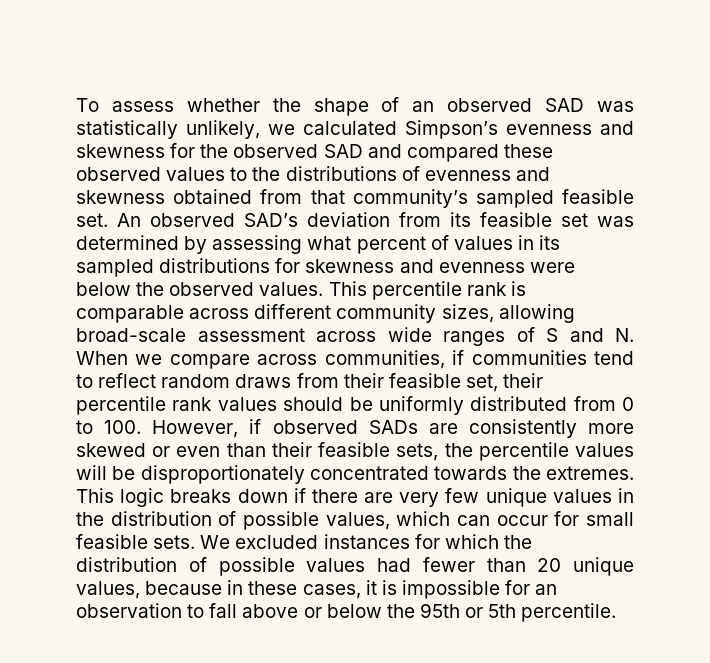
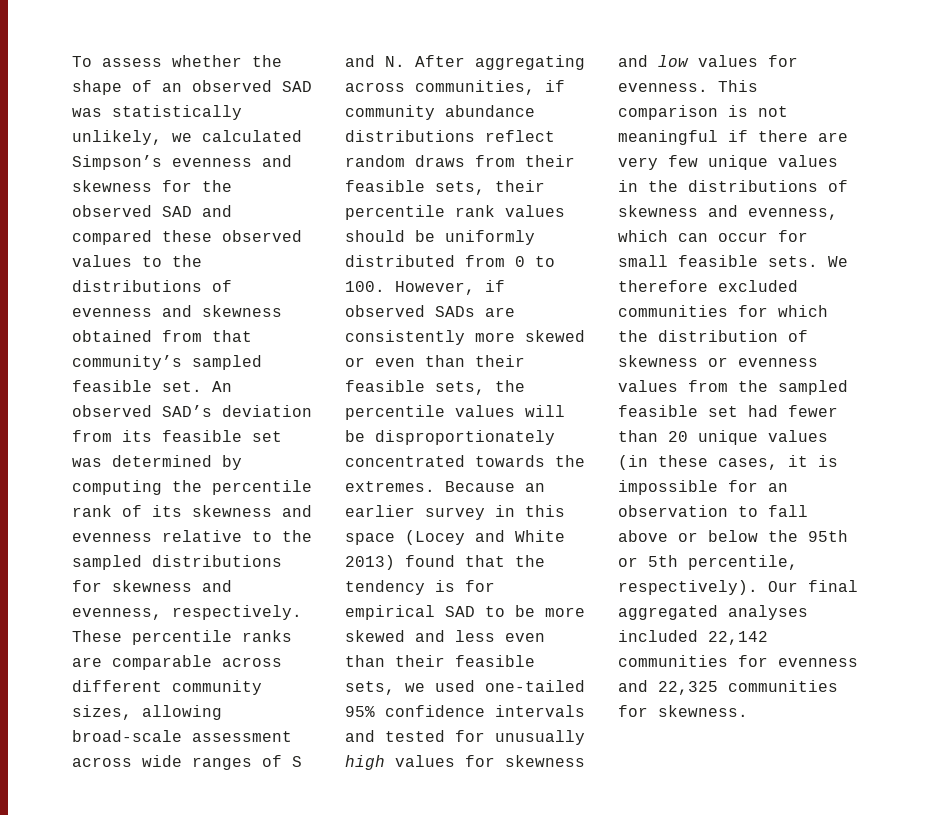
- An observed SAD’s deviation from its feasible set was determined by assessing what percent of values in its sampled distributions for skewness and evenness were below the observed values. This percentile rank is comparable across different community sizes, allowing broad-scale assessment across wide ranges of S and N. When we compare across communities, if communities tend to reflect random draws from their feasible set, their percentile rank values should be uniformly distributed from 0 to 100. However, if observed SADs are consistently more skewed or even than their feasible sets, the percentile values will be disproportionately concentrated towards the extremes.
+ An observed SAD’s deviation from its feasible set was determined by computing the percentile rank of its skewness and evenness relative to the sampled distributions for skewness and evenness, respectively. These percentile ranks are comparable across different community sizes, allowing broad-scale assessment across wide ranges of S and N. After aggregating across communities, if community abundance distributions reflect random draws from their feasible sets, their percentile rank values should be uniformly distributed from 0 to 100. However, if observed SADs are consistently more skewed or even than their feasible sets, the percentile values will be disproportionately concentrated towards the extremes.
- This logic breaks down if there are very few unique values in the distribution of possible values, which can occur for small feasible sets.
+ Because an earlier survey in this space (Locey and White 2013) found that the tendency is for empirical SAD to be more skewed and less even than their feasible sets, we used one-tailed 95% confidence intervals and tested for unusually high values for skewness and low values for evenness. This comparison is not meaningful if there are very few unique values in the distributions of skewness and evenness, which can occur for small feasible sets.
- We excluded instances for which the distribution of possible values had fewer than 20 unique values, because in these cases, it is impossible for an observation to fall above or below the 95th or 5th percentile.
+ We therefore excluded communities for which the distribution of skewness or evenness values from the sampled feasible set had fewer than 20 unique values (in these cases, it is impossible for an observation to fall above or below the 95th or 5th percentile, respectively). Our final aggregated analyses included 22,142 communities for evenness and 22,325 communities for skewness.

